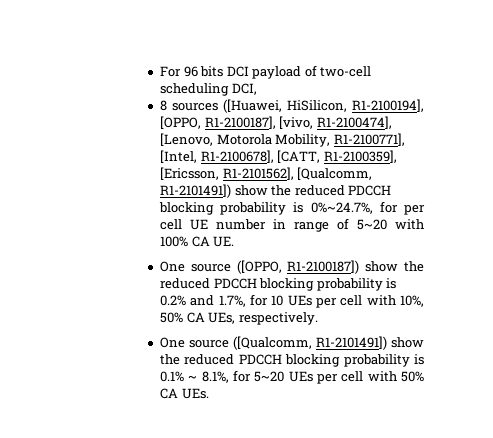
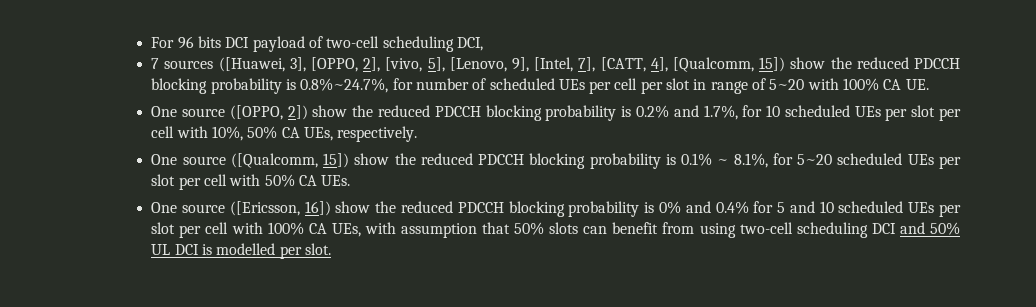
- 8 sources ([Huawei, HiSilicon, R1-2100194], [OPPO, R1-2100187], [vivo, R1-2100474], [Lenovo, Motorola Mobility, R1-2100771], [Intel, R1-2100678], [CATT, R1-2100359], [Ericsson, R1-2101562], [Qualcomm, R1-2101491]) show the reduced PDCCH blocking probability is 0%~24.7%, for per cell UE number in range of 5~20 with 100% CA UE.
+ 7 sources ([Huawei, 3], [OPPO, 2], [vivo, 5], [Lenovo, 9], [Intel, 7], [CATT, 4], [Qualcomm, 15]) show the reduced PDCCH blocking probability is 0.8%~24.7%, for number of scheduled UEs per cell per slot in range of 5~20 with 100% CA UE.
- One source ([OPPO, R1-2100187]) show the reduced PDCCH blocking probability is 0.2% and 1.7%, for 10 UEs per cell with 10%, 50% CA UEs, respectively.
+ One source ([OPPO, 2]) show the reduced PDCCH blocking probability is 0.2% and 1.7%, for 10 scheduled UEs per slot per cell with 10%, 50% CA UEs, respectively.
- One source ([Qualcomm, R1-2101491]) show the reduced PDCCH blocking probability is 0.1% ~ 8.1%, for 5~20 UEs per cell with 50% CA UEs.
+ One source ([Qualcomm, 15]) show the reduced PDCCH blocking probability is 0.1% ~ 8.1%, for 5~20 scheduled UEs per slot per cell with 50% CA UEs.
+ One source ([Ericsson, 16]) show the reduced PDCCH blocking probability is 0% and 0.4% for 5 and 10 scheduled UEs per slot per cell with 100% CA UEs, with assumption that 50% slots can benefit from using two-cell scheduling DCI and 50% UL DCI is modelled per slot.

